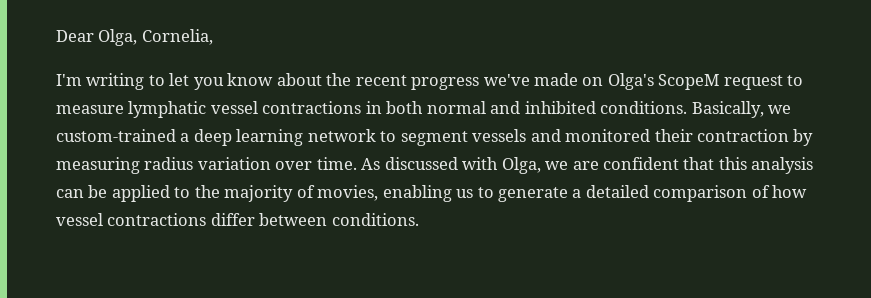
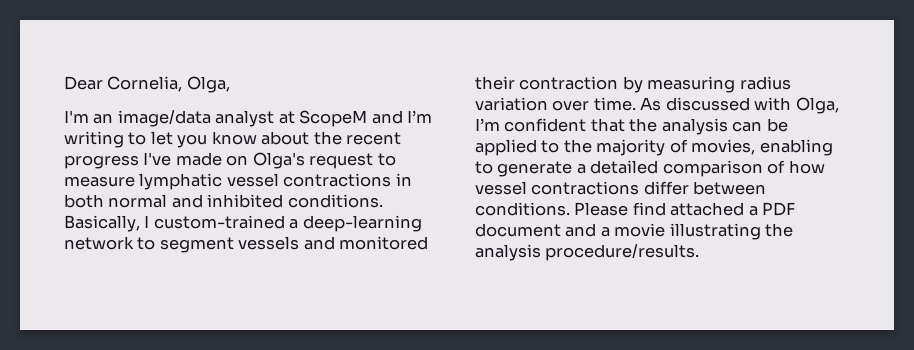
- Dear Olga, Cornelia,
- I'm writing to let you know about the recent progress we've made on Olga's ScopeM request to measure lymphatic vessel contractions in both normal and inhibited conditions.
+ Dear Cornelia, Olga,
+ I'm an image/data analyst at ScopeM and I’m writing to let you know about the recent progress I've made on Olga's request to measure lymphatic vessel contractions in both normal and inhibited conditions.
- Basically, we custom-trained a deep learning network to segment vessels and monitored their contraction by measuring radius variation over time.
+ Basically, I custom-trained a deep-learning network to segment vessels and monitored their contraction by measuring radius variation over time.
- As discussed with Olga, we are confident that this analysis can be applied to the majority of movies, enabling us to generate a detailed comparison of how vessel contractions differ between conditions.
+ As discussed with Olga, I’m confident that the analysis can be applied to the majority of movies, enabling to generate a detailed comparison of how vessel contractions differ between conditions.
+ Please find attached a PDF document and a movie illustrating the analysis procedure/results.

